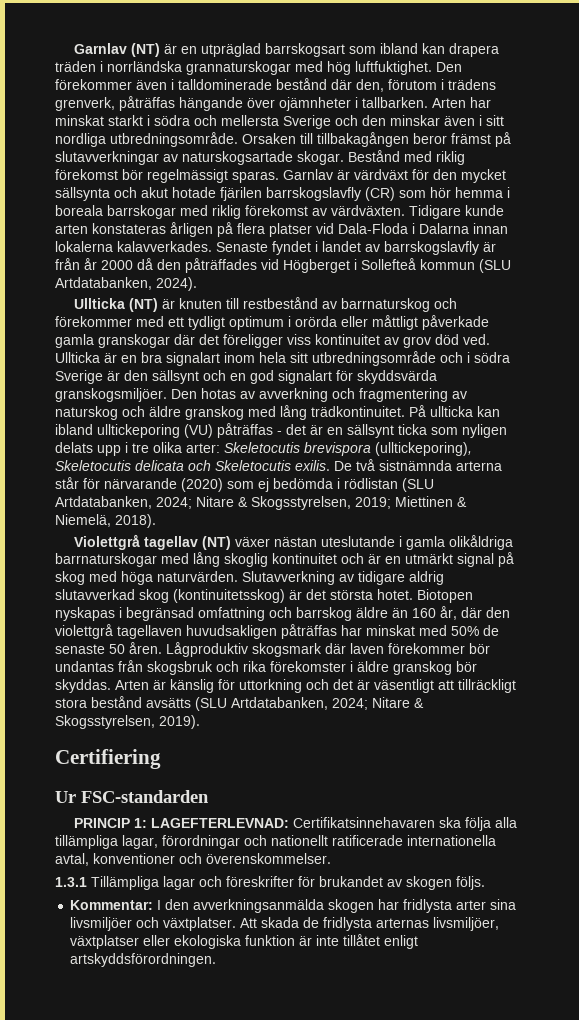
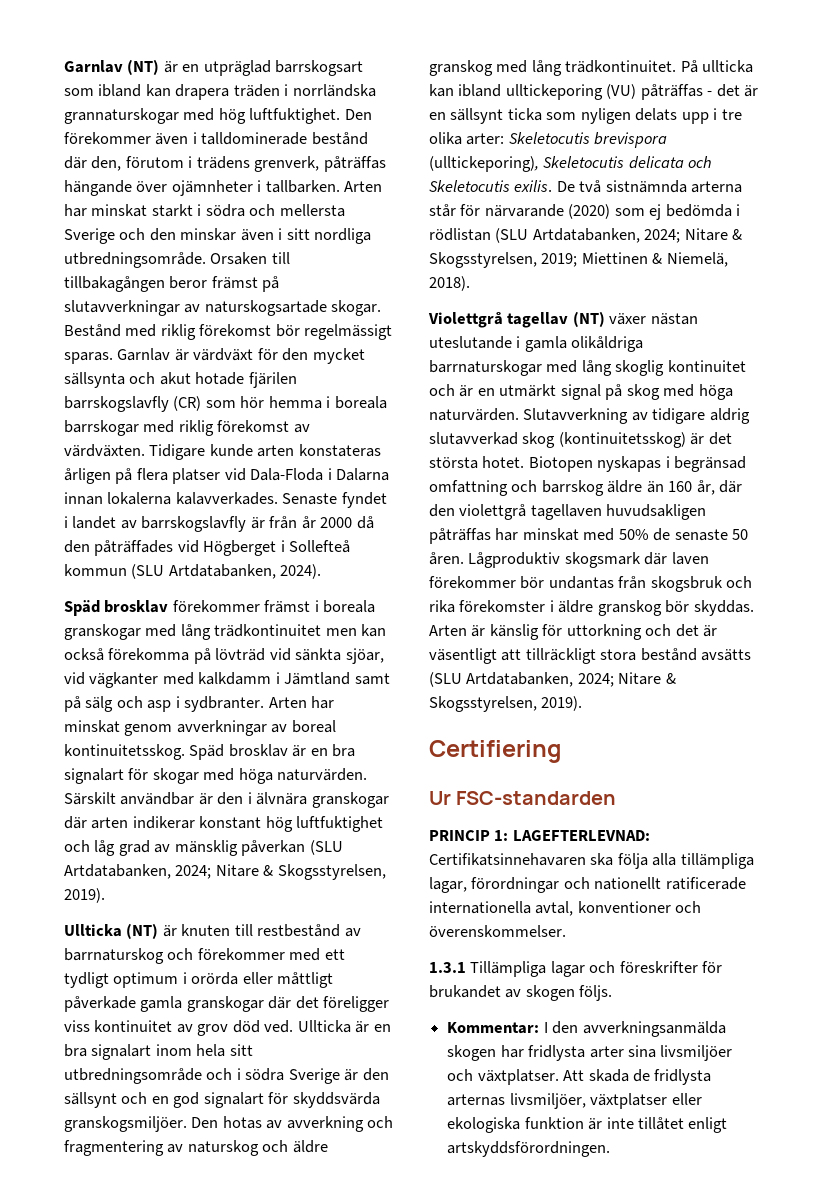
+ Späd brosklav förekommer främst i boreala granskogar med lång trädkontinuitet men kan också förekomma på lövträd vid sänkta sjöar, vid vägkanter med kalkdamm i Jämtland samt på sälg och asp i sydbranter. Arten har minskat genom avverkningar av boreal kontinuitetsskog. Späd brosklav är en bra signalart för skogar med höga naturvärden. Särskilt användbar är den i älvnära granskogar där arten indikerar konstant hög luftfuktighet och låg grad av mänsklig påverkan (SLU Artdatabanken, 2024; Nitare & Skogsstyrelsen, 2019).

